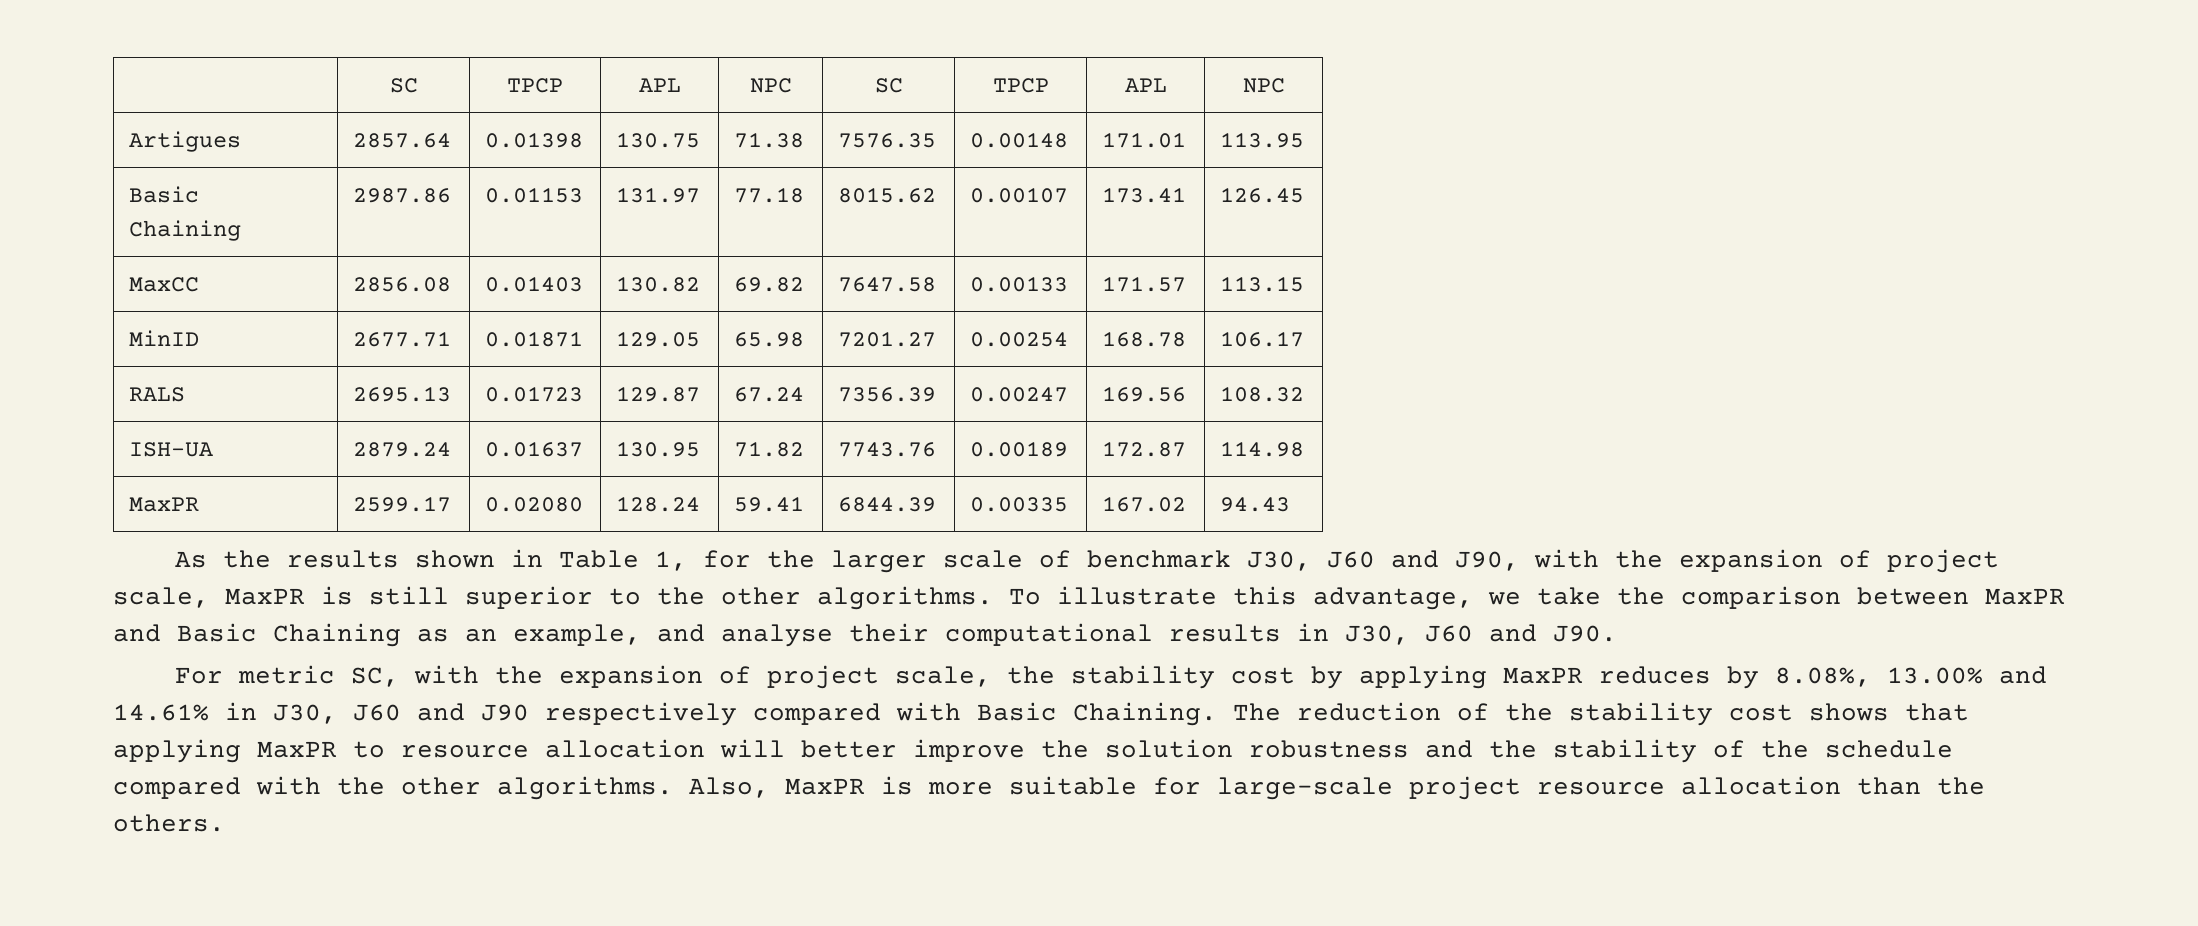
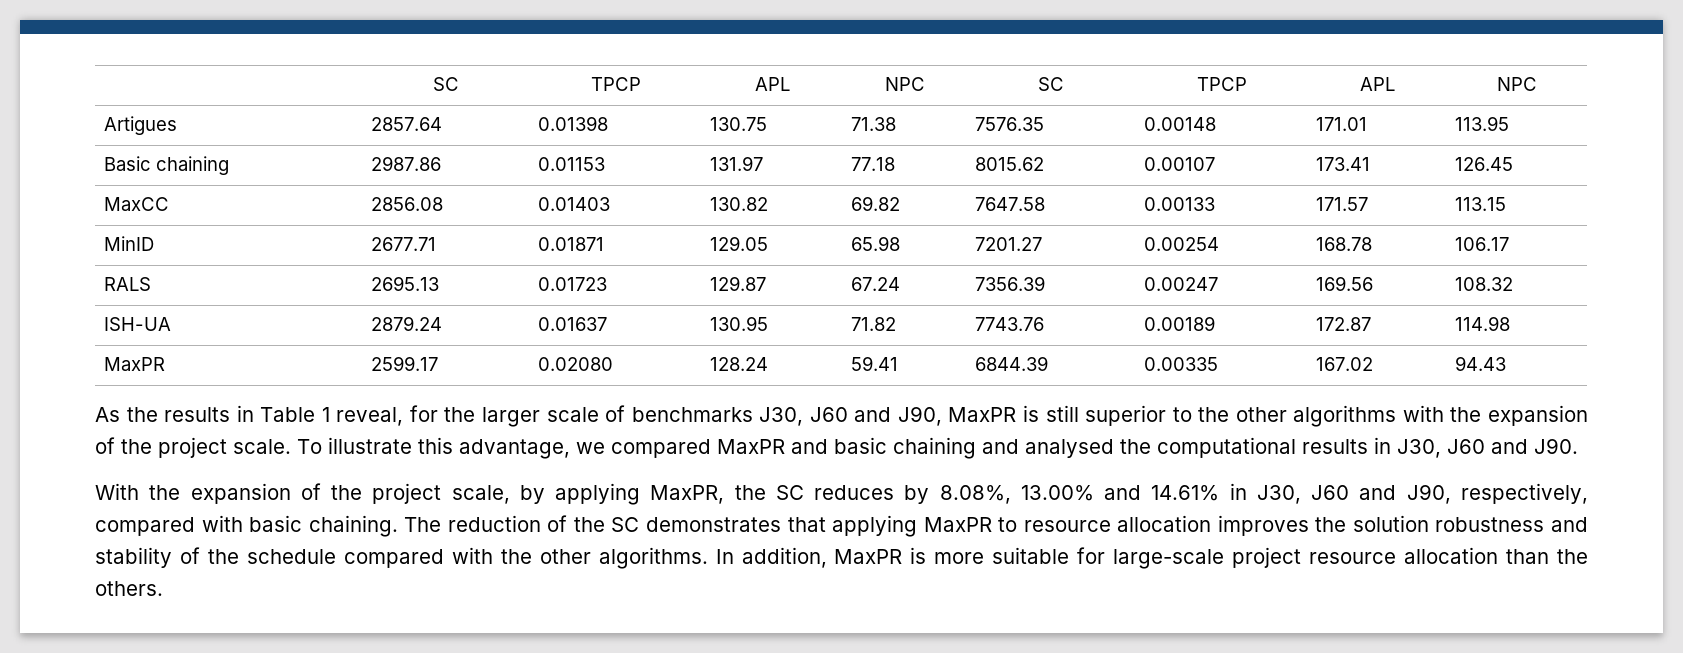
- Basic Chaining | 2987.86 | 0.01153 | 131.97 | 77.18 | 8015.62 | 0.00107 | 173.41 | 126.45
+ Basic chaining | 2987.86 | 0.01153 | 131.97 | 77.18 | 8015.62 | 0.00107 | 173.41 | 126.45
- As the results shown in Table 1, for the larger scale of benchmark J30, J60 and J90, with the expansion of project scale, MaxPR is still superior to the other algorithms.
+ As the results in Table 1 reveal, for the larger scale of benchmarks J30, J60 and J90, MaxPR is still superior to the other algorithms with the expansion of the project scale.
- To illustrate this advantage, we take the comparison between MaxPR and Basic Chaining as an example, and analyse their computational results in J30, J60 and J90.
+ To illustrate this advantage, we compared MaxPR and basic chaining and analysed the computational results in J30, J60 and J90.
- For metric SC, with the expansion of project scale, the stability cost by applying MaxPR reduces by 8.08%, 13.00% and 14.61% in J30, J60 and J90 respectively compared with Basic Chaining.
+ With the expansion of the project scale, by applying MaxPR, the SC reduces by 8.08%, 13.00% and 14.61% in J30, J60 and J90, respectively, compared with basic chaining.
- The reduction of the stability cost shows that applying MaxPR to resource allocation will better improve the solution robustness and the stability of the schedule compared with the other algorithms.
+ The reduction of the SC demonstrates that applying MaxPR to resource allocation improves the solution robustness and stability of the schedule compared with the other algorithms.
- Also, MaxPR is more suitable for large-scale project resource allocation than the others.
+ In addition, MaxPR is more suitable for large-scale project resource allocation than the others.

